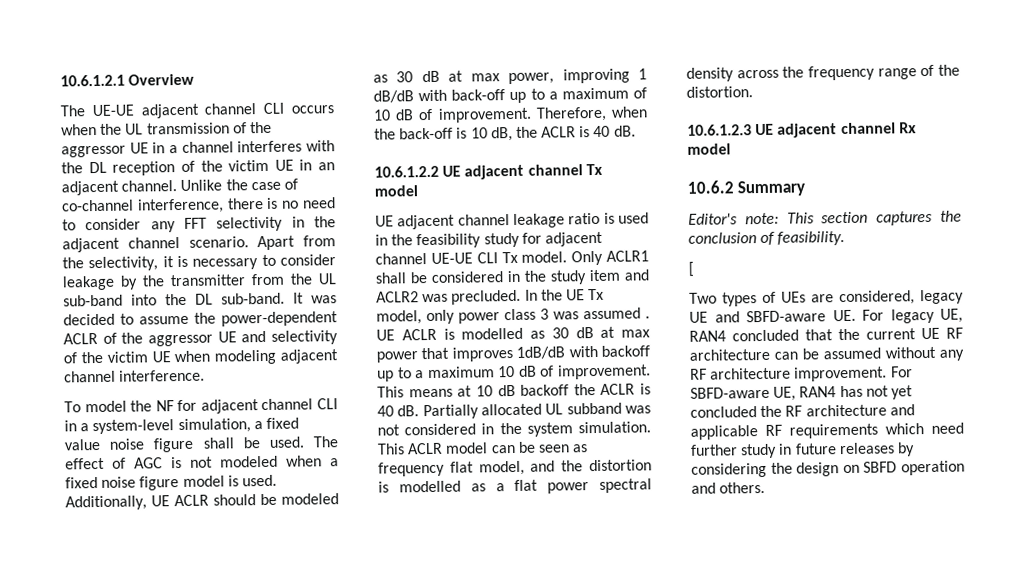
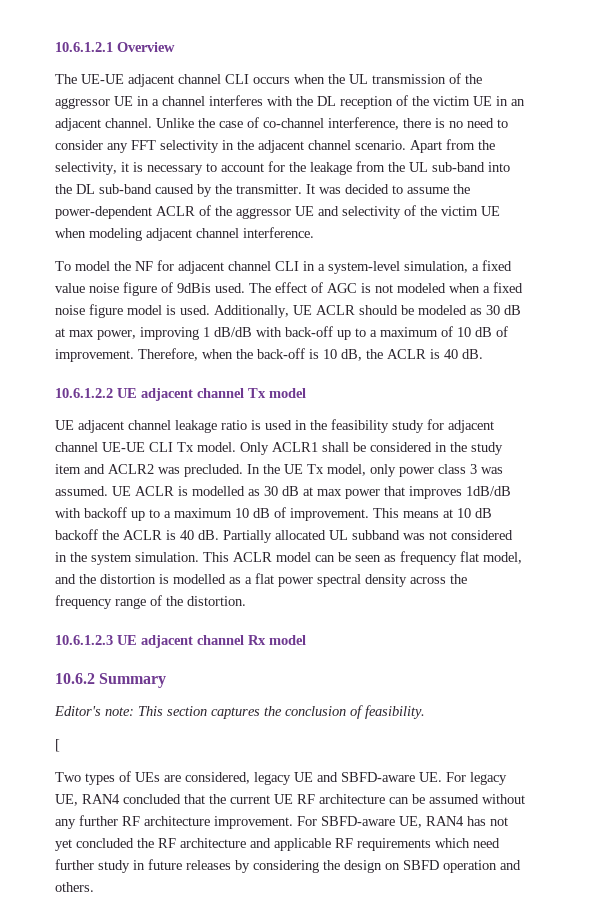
- Apart from the selectivity, it is necessary to consider leakage by the transmitter from the UL sub-band into the DL sub-band.
+ Apart from the selectivity, it is necessary to account for the leakage from the UL sub-band into the DL sub-band caused by the transmitter.
- To model the NF for adjacent channel CLI in a system-level simulation, a fixed value noise figure shall be used.
+ To model the NF for adjacent channel CLI in a system-level simulation, a fixed value noise figure of 9dBis used.
- In the UE Tx model, only power class 3 was assumed .
+ In the UE Tx model, only power class 3 was assumed.
- Two types of UEs are considered, legacy UE and SBFD-aware UE. For legacy UE, RAN4 concluded that the current UE RF architecture can be assumed without any RF architecture improvement.
+ Two types of UEs are considered, legacy UE and SBFD-aware UE. For legacy UE, RAN4 concluded that the current UE RF architecture can be assumed without any further RF architecture improvement.

